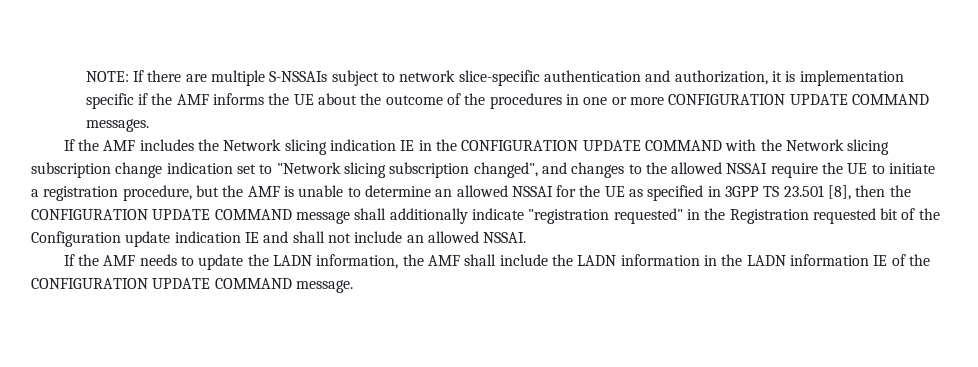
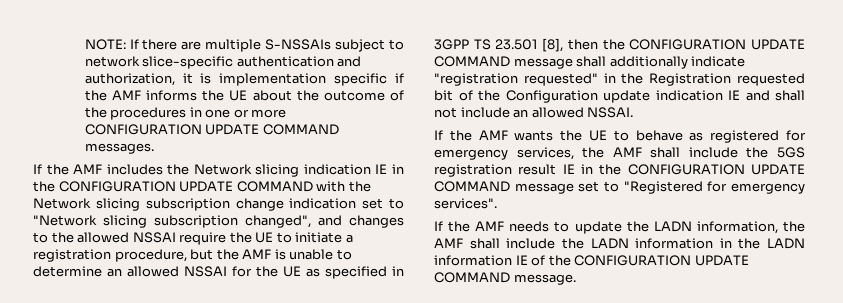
+ If the AMF wants the UE to behave as registered for emergency services, the AMF shall include the 5GS registration result IE in the CONFIGURATION UPDATE COMMAND message set to "Registered for emergency services".

